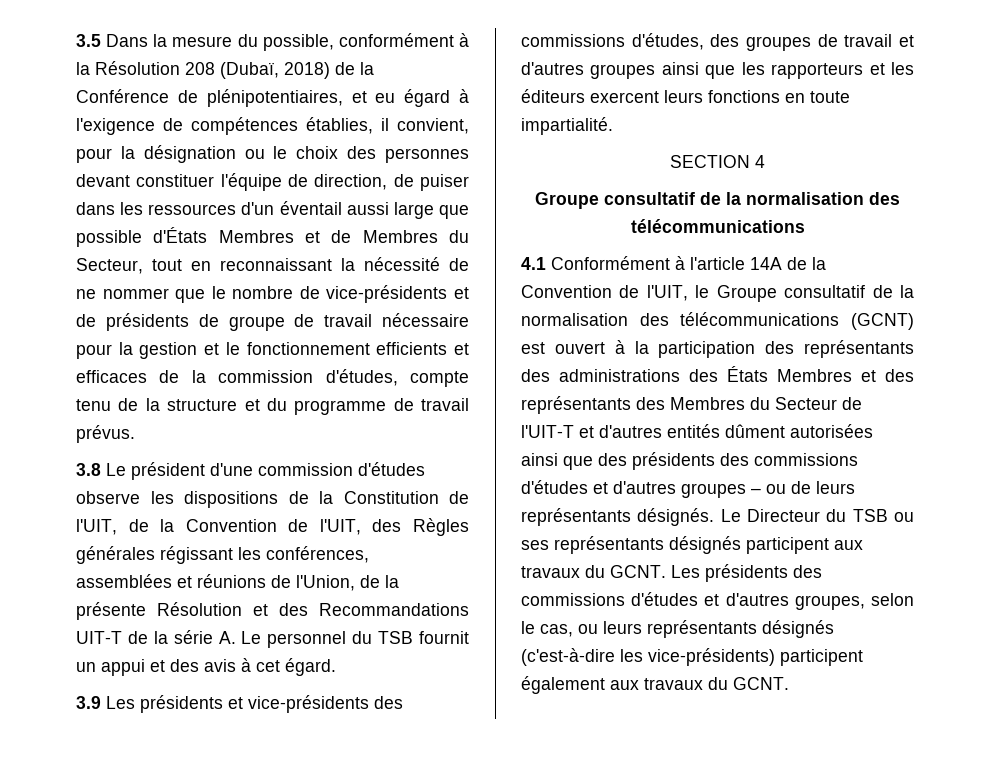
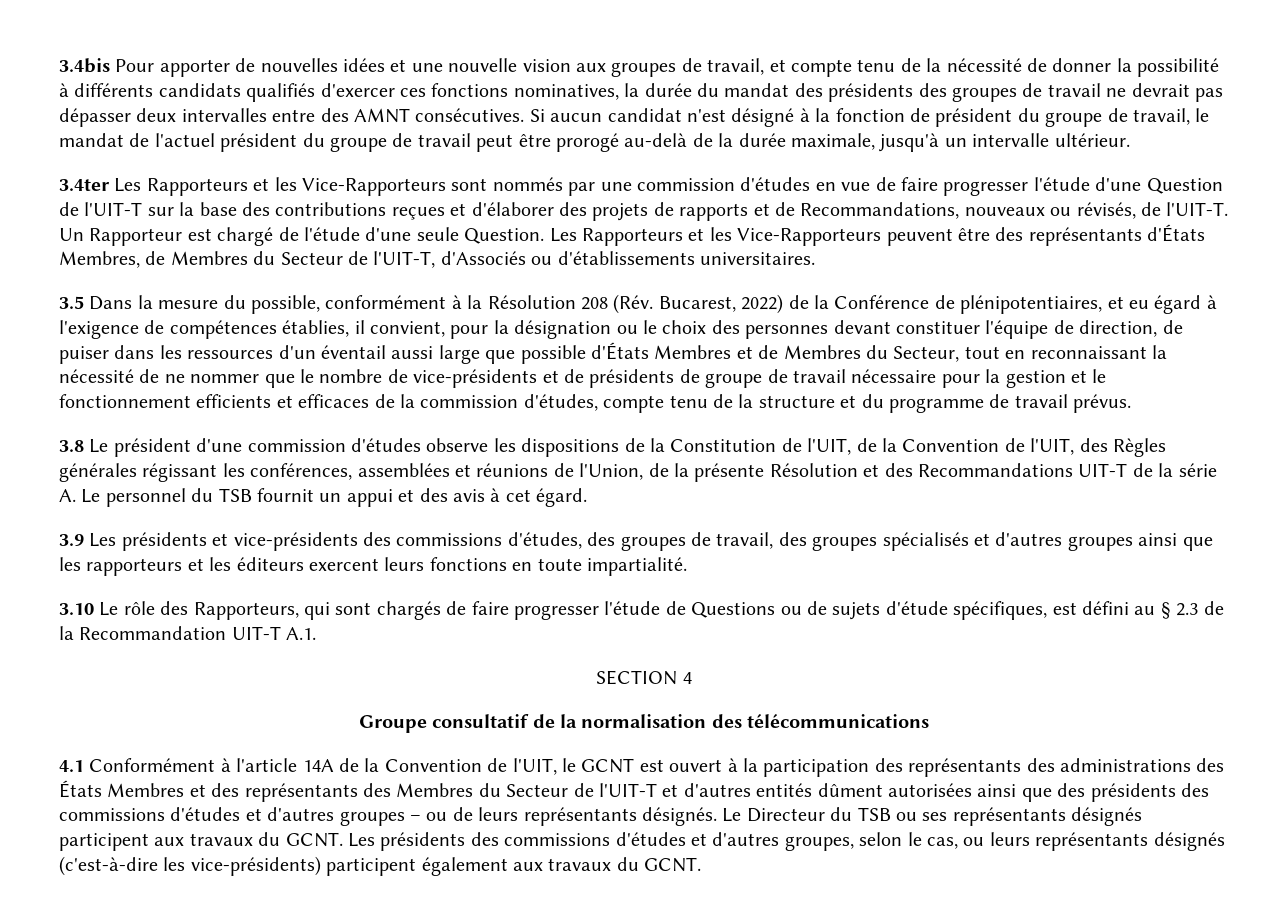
+ 3.4bis Pour apporter de nouvelles idées et une nouvelle vision aux groupes de travail, et compte tenu de la nécessité de donner la possibilité à différents candidats qualifiés d'exercer ces fonctions nominatives, la durée du mandat des présidents des groupes de travail ne devrait pas dépasser deux intervalles entre des AMNT consécutives. Si aucun candidat n'est désigné à la fonction de président du groupe de travail, le mandat de l'actuel président du groupe de travail peut être prorogé au-delà de la durée maximale, jusqu'à un intervalle ultérieur.
+ 3.4ter Les Rapporteurs et les Vice-Rapporteurs sont nommés par une commission d'études en vue de faire progresser l'étude d'une Question de l'UIT-T sur la base des contributions reçues et d'élaborer des projets de rapports et de Recommandations, nouveaux ou révisés, de l'UIT-T. Un Rapporteur est chargé de l'étude d'une seule Question. Les Rapporteurs et les Vice-Rapporteurs peuvent être des représentants d'États Membres, de Membres du Secteur de l'UIT-T, d'Associés ou d'établissements universitaires.
- 3.5 Dans la mesure du possible, conformément à la Résolution 208 (Dubaï, 2018) de la Conférence de plénipotentiaires, et eu égard à l'exigence de compétences établies, il convient, pour la désignation ou le choix des personnes devant constituer l'équipe de direction, de puiser dans les ressources d'un éventail aussi large que possible d'États Membres et de Membres du Secteur, tout en reconnaissant la nécessité de ne nommer que le nombre de vice-présidents et de présidents de groupe de travail nécessaire pour la gestion et le fonctionnement efficients et efficaces de la commission d'études, compte tenu de la structure et du programme de travail prévus.
+ 3.5 Dans la mesure du possible, conformément à la Résolution 208 (Rév. Bucarest, 2022) de la Conférence de plénipotentiaires, et eu égard à l'exigence de compétences établies, il convient, pour la désignation ou le choix des personnes devant constituer l'équipe de direction, de puiser dans les ressources d'un éventail aussi large que possible d'États Membres et de Membres du Secteur, tout en reconnaissant la nécessité de ne nommer que le nombre de vice-présidents et de présidents de groupe de travail nécessaire pour la gestion et le fonctionnement efficients et efficaces de la commission d'études, compte tenu de la structure et du programme de travail prévus.
- 3.9 Les présidents et vice-présidents des commissions d'études, des groupes de travail et d'autres groupes ainsi que les rapporteurs et les éditeurs exercent leurs fonctions en toute impartialité.
+ 3.9 Les présidents et vice-présidents des commissions d'études, des groupes de travail, des groupes spécialisés et d'autres groupes ainsi que les rapporteurs et les éditeurs exercent leurs fonctions en toute impartialité.
+ 3.10 Le rôle des Rapporteurs, qui sont chargés de faire progresser l'étude de Questions ou de sujets d'étude spécifiques, est défini au § 2.3 de la Recommandation UIT-T A.1.
- 4.1 Conformément à l'article 14A de la Convention de l'UIT, le Groupe consultatif de la normalisation des télécommunications (GCNT) est ouvert à la participation des représentants des administrations des États Membres et des représentants des Membres du Secteur de l'UIT-T et d'autres entités dûment autorisées ainsi que des présidents des commissions d'études et d'autres groupes – ou de leurs représentants désignés.
+ 4.1 Conformément à l'article 14A de la Convention de l'UIT, le GCNT est ouvert à la participation des représentants des administrations des États Membres et des représentants des Membres du Secteur de l'UIT-T et d'autres entités dûment autorisées ainsi que des présidents des commissions d'études et d'autres groupes – ou de leurs représentants désignés.

